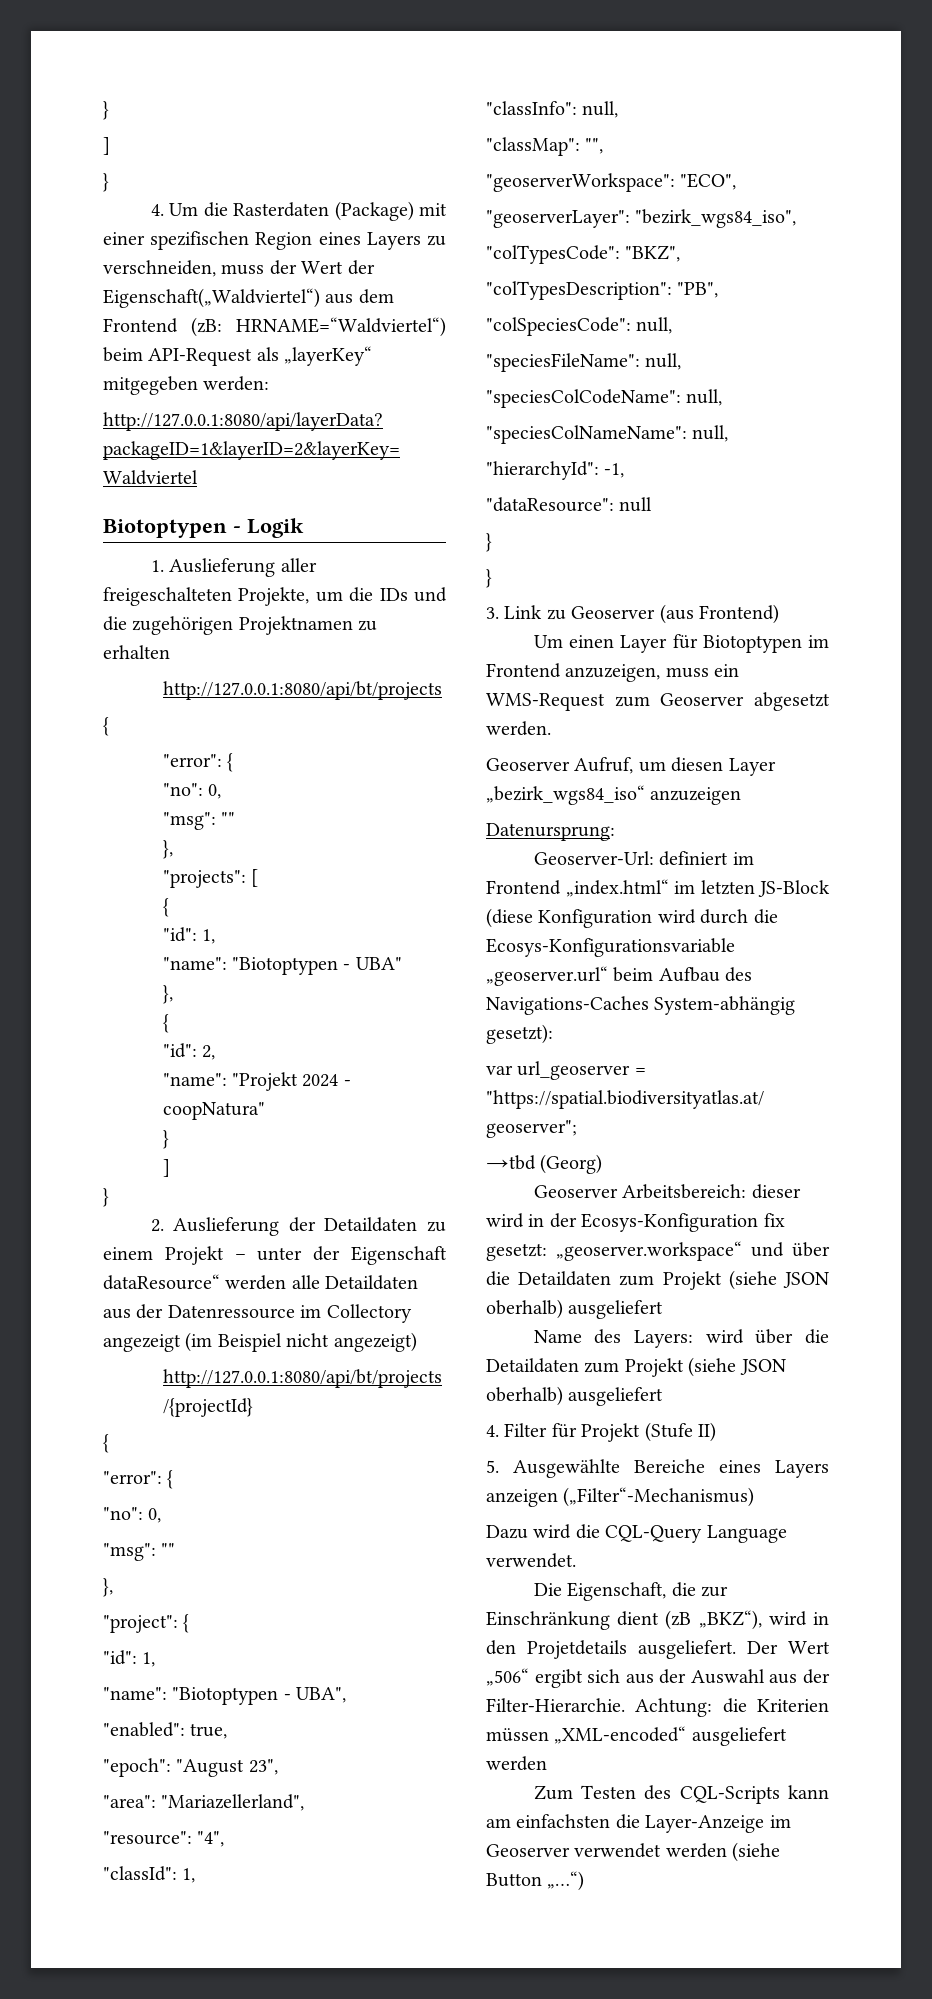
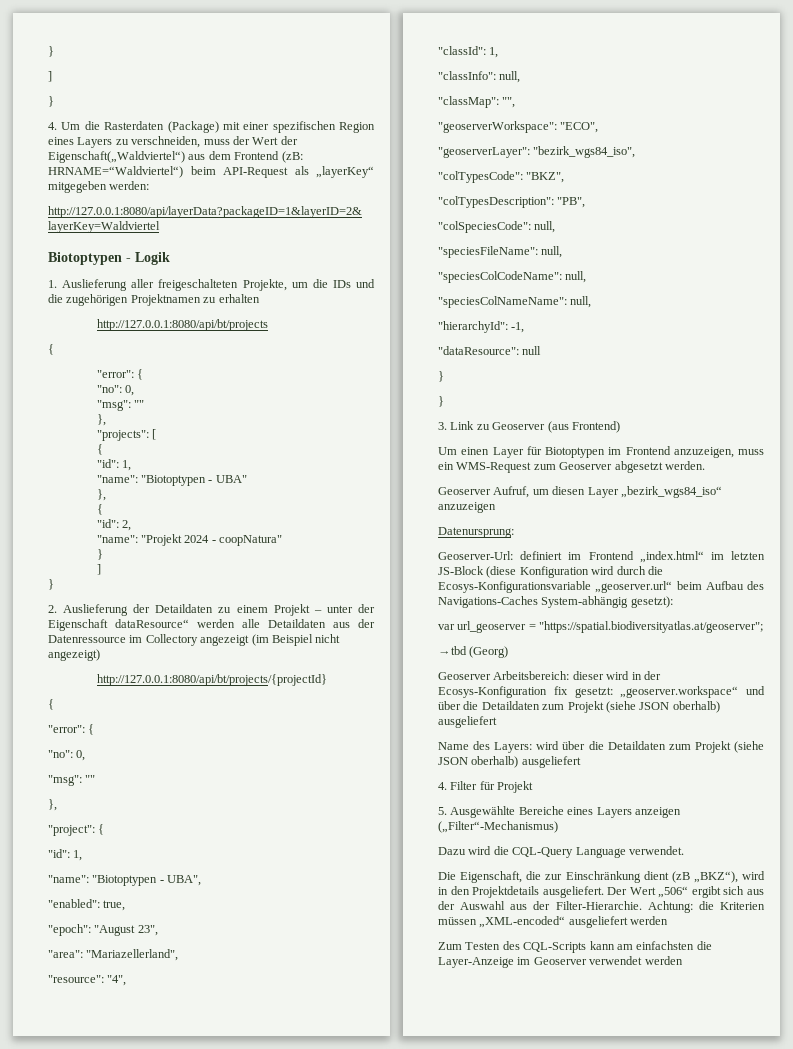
- 4. Filter für Projekt (Stufe II)
+ 4. Filter für Projekt
- Die Eigenschaft, die zur Einschränkung dient (zB „BKZ“), wird in den Projetdetails ausgeliefert.
+ Die Eigenschaft, die zur Einschränkung dient (zB „BKZ“), wird in den Projektdetails ausgeliefert.
- Zum Testen des CQL-Scripts kann am einfachsten die Layer-Anzeige im Geoserver verwendet werden (siehe Button „…“)
+ Zum Testen des CQL-Scripts kann am einfachsten die Layer-Anzeige im Geoserver verwendet werden

